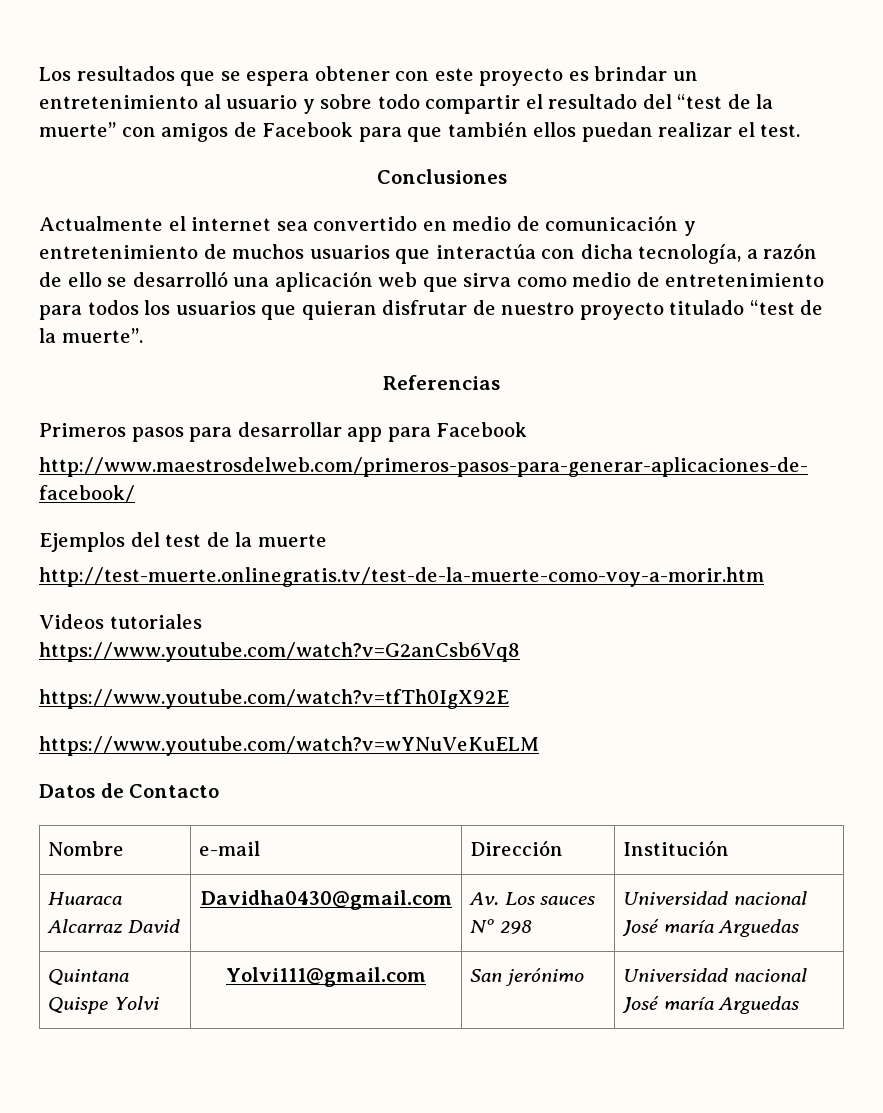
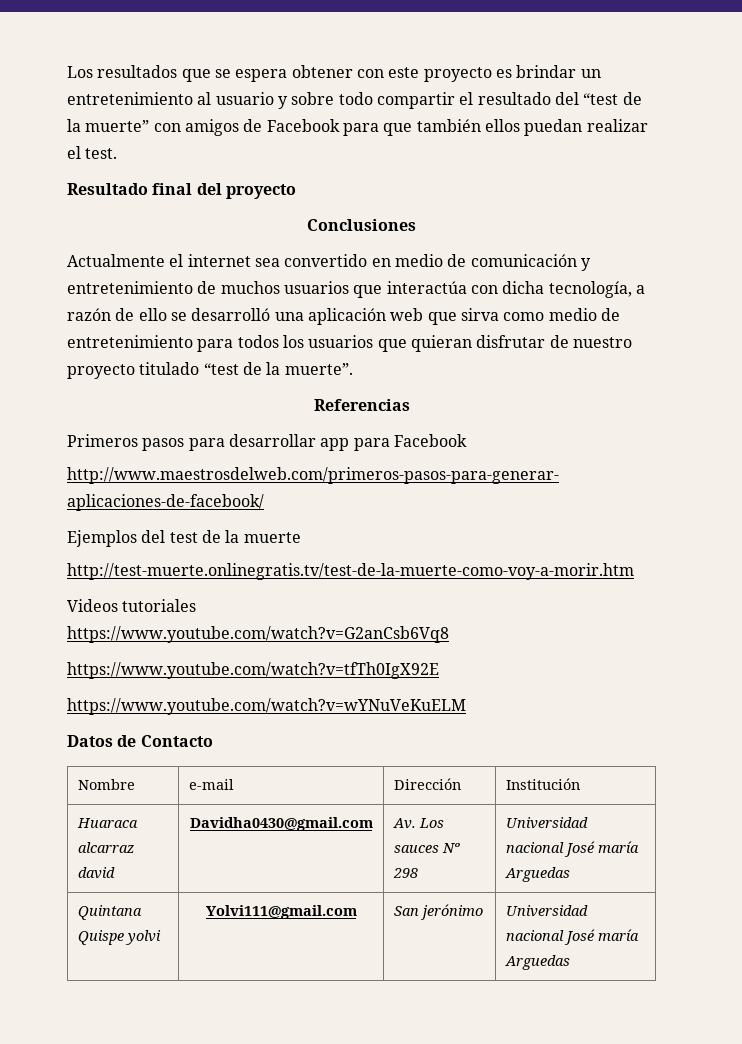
+ Resultado final del proyecto
- Huaraca Alcarraz David | Davidha0430@gmail.com | Av. Los sauces Nº 298 | Universidad nacional José maría Arguedas
+ Huaraca alcarraz david | Davidha0430@gmail.com | Av. Los sauces Nº 298 | Universidad nacional José maría Arguedas
- Quintana Quispe Yolvi | Yolvi111@gmail.com | San jerónimo | Universidad nacional José maría Arguedas
+ Quintana Quispe yolvi | Yolvi111@gmail.com | San jerónimo | Universidad nacional José maría Arguedas

